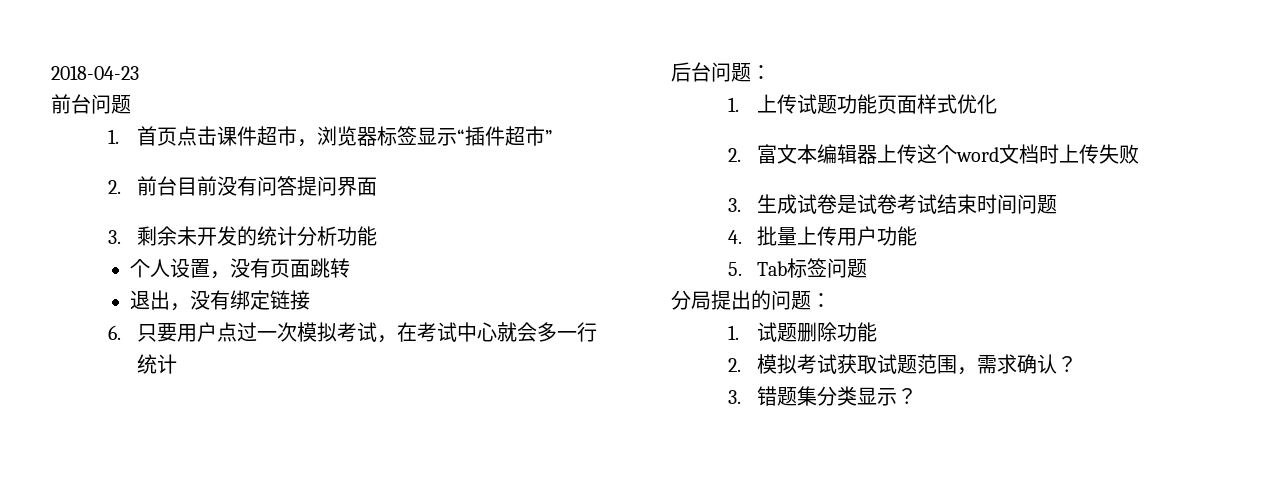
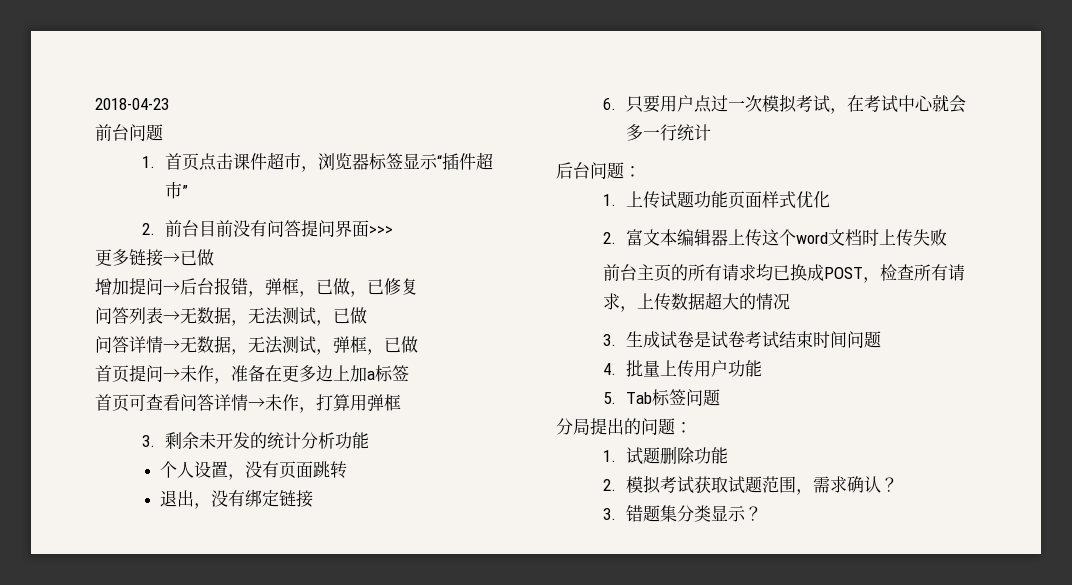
- 2.前台目前没有问答提问界面
+ 2.前台目前没有问答提问界面>>>
+ 更多链接→已做
+ 增加提问→后台报错，弹框，已做，已修复
+ 问答列表→无数据，无法测试，已做
+ 问答详情→无数据，无法测试，弹框，已做
+ 首页提问→未作，准备在更多边上加a标签
+ 首页可查看问答详情→未作，打算用弹框
+ 前台主页的所有请求均已换成POST，检查所有请求，上传数据超大的情况

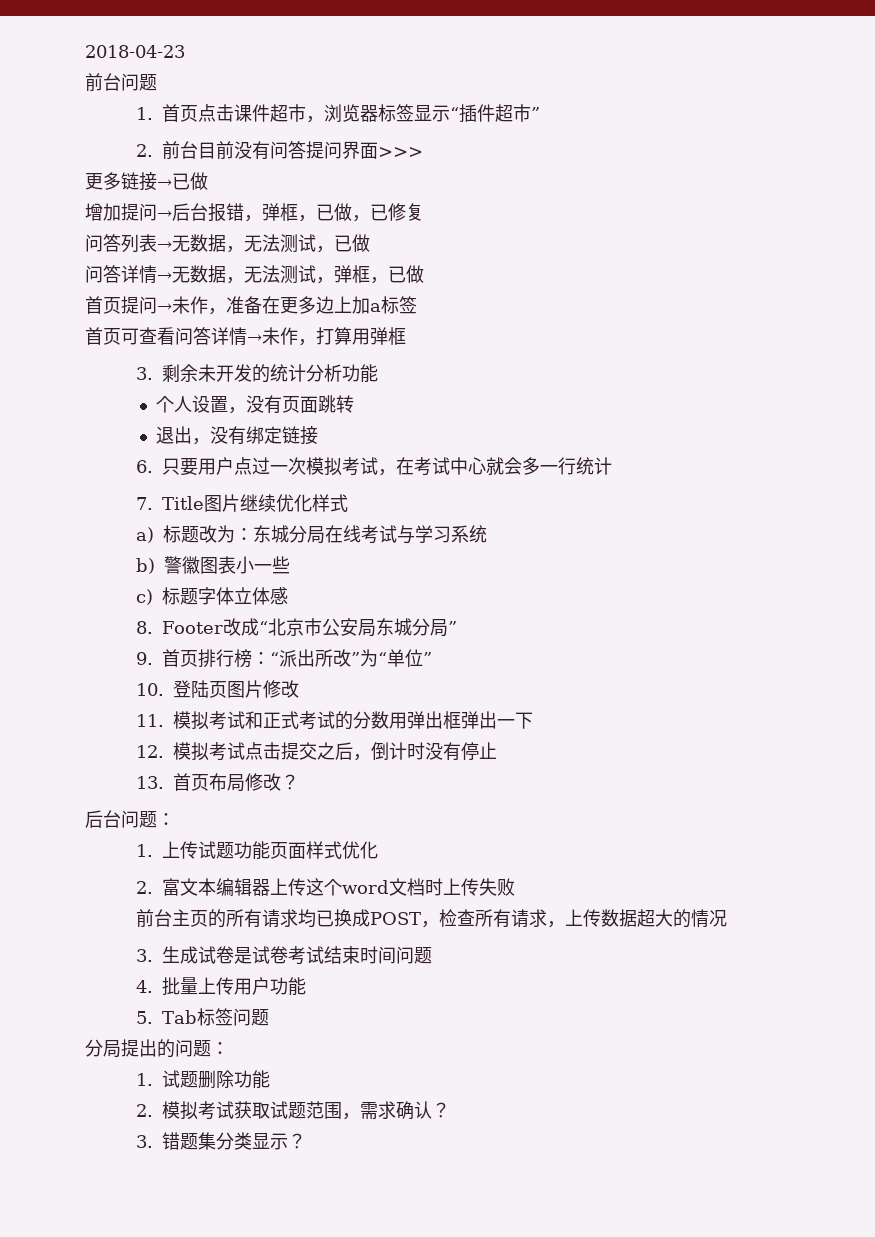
+ 7. Title图片继续优化样式
+ a)标题改为：东城分局在线考试与学习系统
+ b)警徽图表小一些
+ c)标题字体立体感
+ 8. Footer改成“北京市公安局东城分局”
+ 9.首页排行榜：“派出所改”为“单位”
+ 10.登陆页图片修改
+ 11.模拟考试和正式考试的分数用弹出框弹出一下
+ 12.模拟考试点击提交之后，倒计时没有停止
+ 13.首页布局修改？

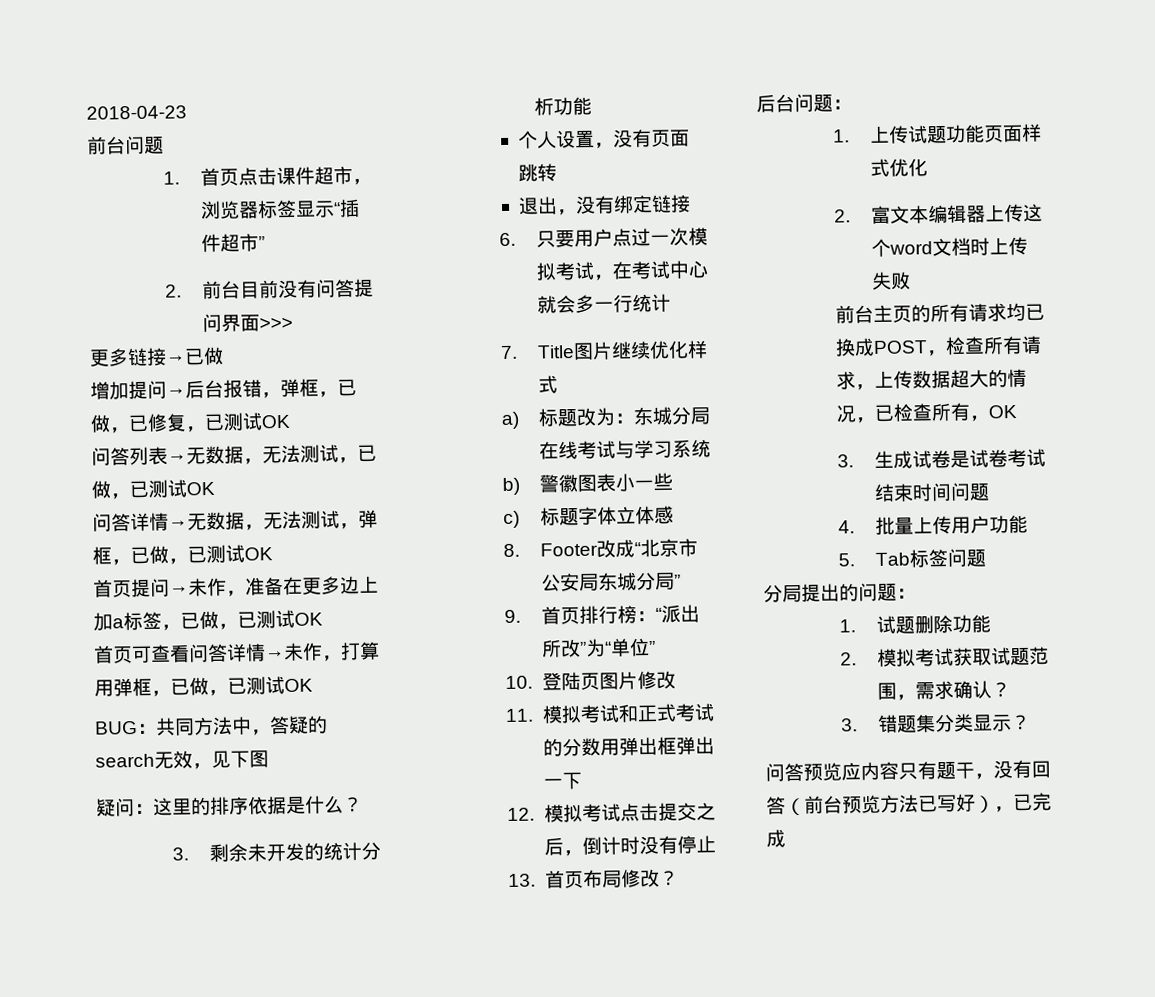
- 增加提问→后台报错，弹框，已做，已修复
+ 增加提问→后台报错，弹框，已做，已修复，已测试OK
- 问答列表→无数据，无法测试，已做
+ 问答列表→无数据，无法测试，已做，已测试OK
- 问答详情→无数据，无法测试，弹框，已做
+ 问答详情→无数据，无法测试，弹框，已做，已测试OK
- 首页提问→未作，准备在更多边上加a标签
+ 首页提问→未作，准备在更多边上加a标签，已做，已测试OK
- 首页可查看问答详情→未作，打算用弹框
+ 首页可查看问答详情→未作，打算用弹框，已做，已测试OK
+ BUG：共同方法中，答疑的search无效，见下图
+ 疑问：这里的排序依据是什么？
- 前台主页的所有请求均已换成POST，检查所有请求，上传数据超大的情况
+ 前台主页的所有请求均已换成POST，检查所有请求，上传数据超大的情况，已检查所有，OK
+ 问答预览应内容只有题干，没有回答（前台预览方法已写好），已完成

